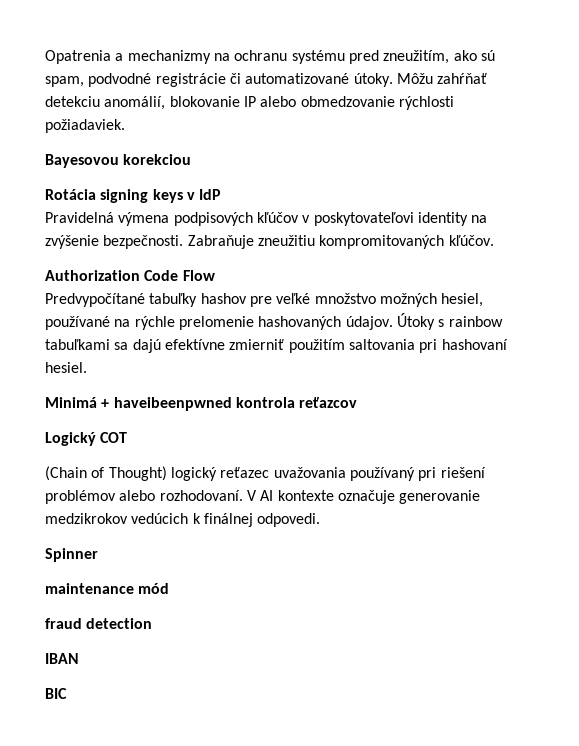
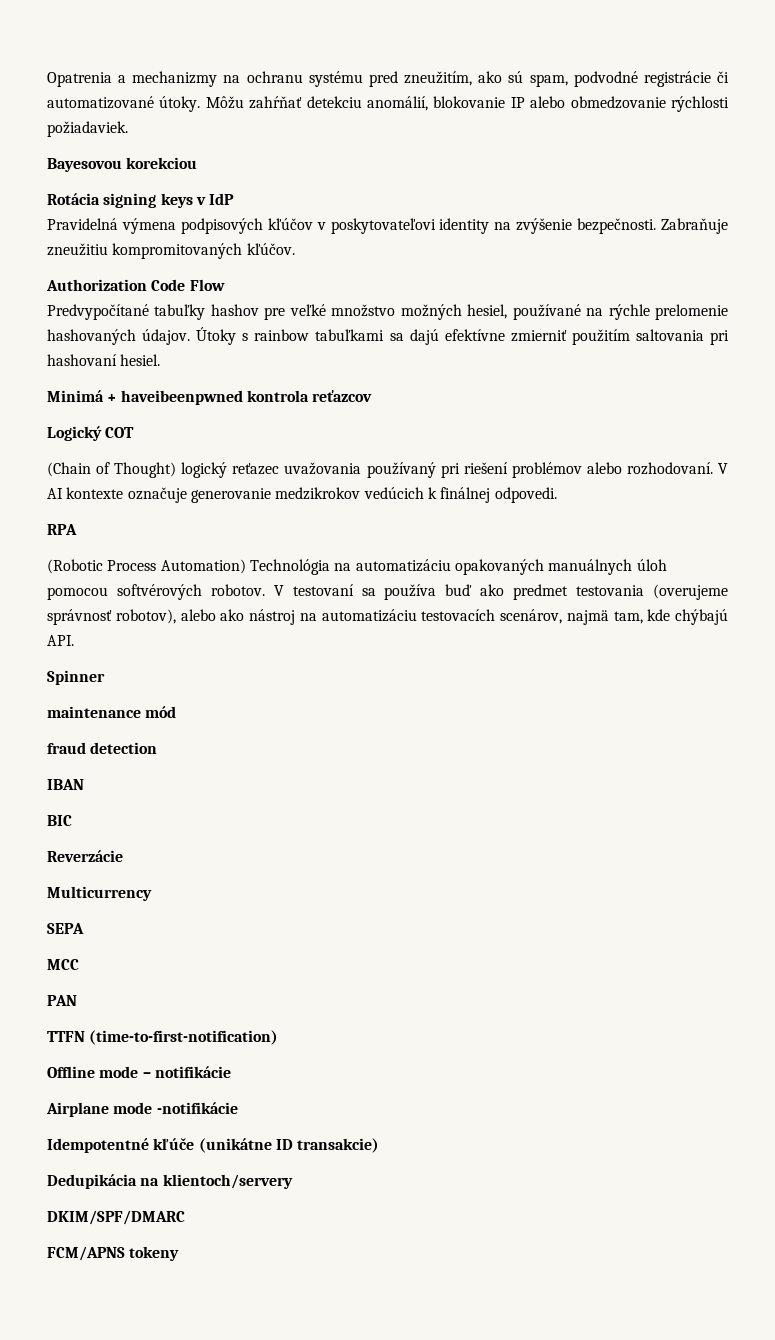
+ RPA
+ (Robotic Process Automation) Technológia na automatizáciu opakovaných manuálnych úloh pomocou softvérových robotov. V testovaní sa používa buď ako predmet testovania (overujeme správnosť robotov), alebo ako nástroj na automatizáciu testovacích scenárov, najmä tam, kde chýbajú API.
+ Reverzácie
+ Multicurrency
+ SEPA
+ MCC
+ PAN
+ TTFN (time-to-first-notification)
+ Offline mode – notifikácie
+ Airplane mode -notifikácie
+ Idempotentné kľúče (unikátne ID transakcie)
+ Dedupikácia na klientoch/servery
+ DKIM/SPF/DMARC
+ FCM/APNS tokeny

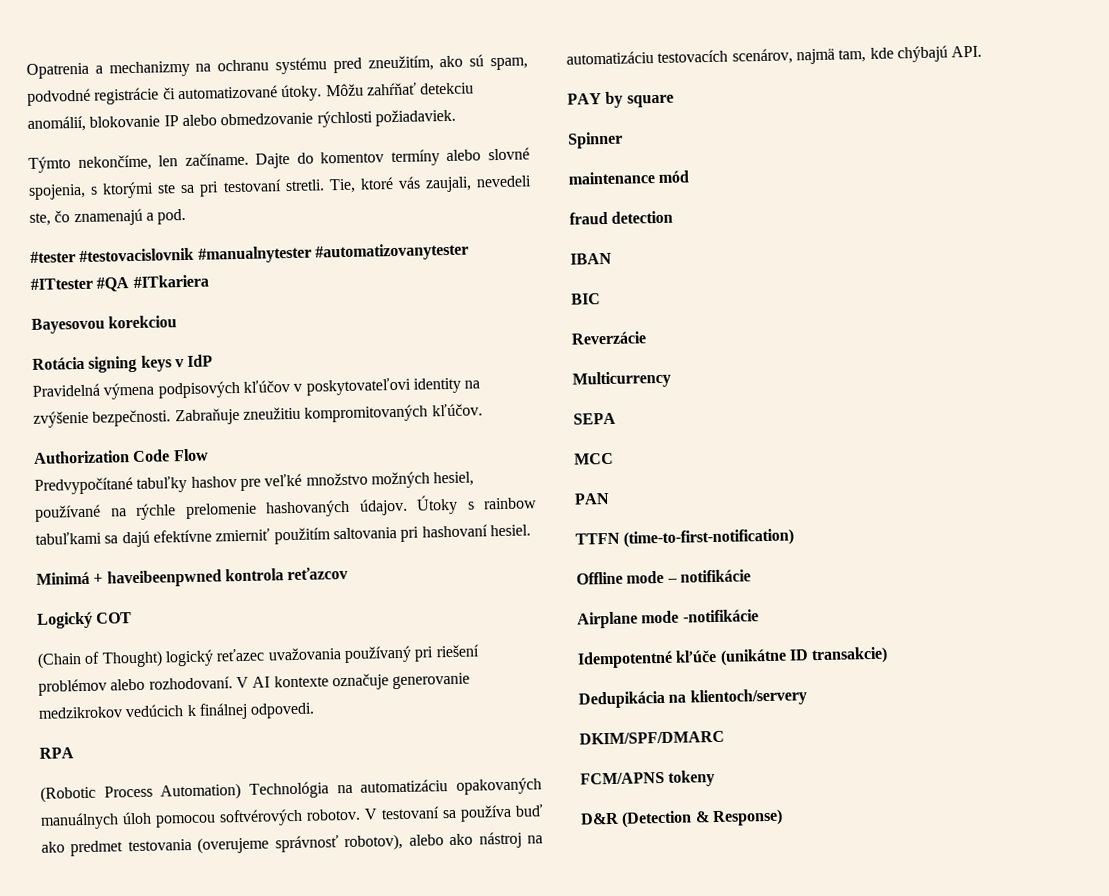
+ Týmto nekončíme, len začíname. Dajte do komentov termíny alebo slovné spojenia, s ktorými ste sa pri testovaní stretli. Tie, ktoré vás zaujali, nevedeli ste, čo znamenajú a pod.
+ #tester #testovacislovnik #manualnytester #automatizovanytester #ITtester #QA #ITkariera
+ PAY by square
+ D&R (Detection & Response)

